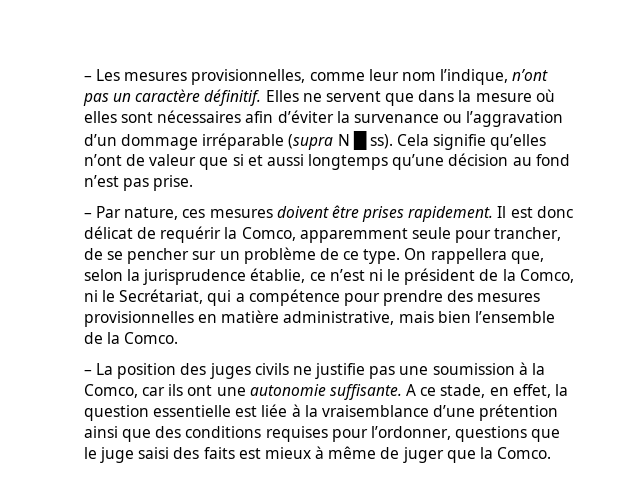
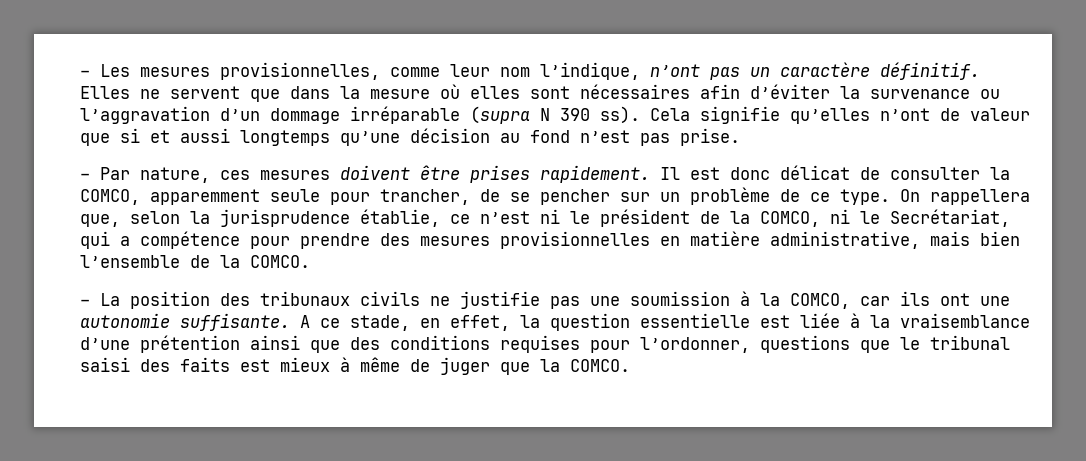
- Elles ne servent que dans la mesure où elles sont nécessaires afin d’éviter la survenance ou l’aggravation d’un dommage irréparable (supra N █ ss).
+ Elles ne servent que dans la mesure où elles sont nécessaires afin d’éviter la survenance ou l’aggravation d’un dommage irréparable (supra N 390 ss).
- Il est donc délicat de requérir la Comco, apparemment seule pour trancher, de se pencher sur un problème de ce type.
+ Il est donc délicat de consulter la COMCO, apparemment seule pour trancher, de se pencher sur un problème de ce type.
- On rappellera que, selon la jurisprudence établie, ce n’est ni le président de la Comco, ni le Secrétariat, qui a compétence pour prendre des mesures provisionnelles en matière administrative, mais bien l’ensemble de la Comco.
+ On rappellera que, selon la jurisprudence établie, ce n’est ni le président de la COMCO, ni le Secrétariat, qui a compétence pour prendre des mesures provisionnelles en matière administrative, mais bien l’ensemble de la COMCO.
- – La position des juges civils ne justifie pas une soumission à la Comco, car ils ont une autonomie suffisante.
+ – La position des tribunaux civils ne justifie pas une soumission à la COMCO, car ils ont une autonomie suffisante.
- A ce stade, en effet, la question essentielle est liée à la vraisemblance d’une prétention ainsi que des conditions requises pour l’ordonner, questions que le juge saisi des faits est mieux à même de juger que la Comco.
+ A ce stade, en effet, la question essentielle est liée à la vraisemblance d’une prétention ainsi que des conditions requises pour l’ordonner, questions que le tribunal saisi des faits est mieux à même de juger que la COMCO.

